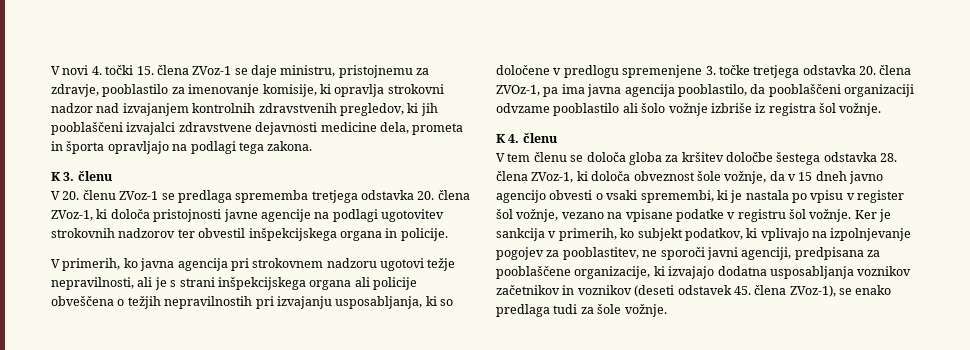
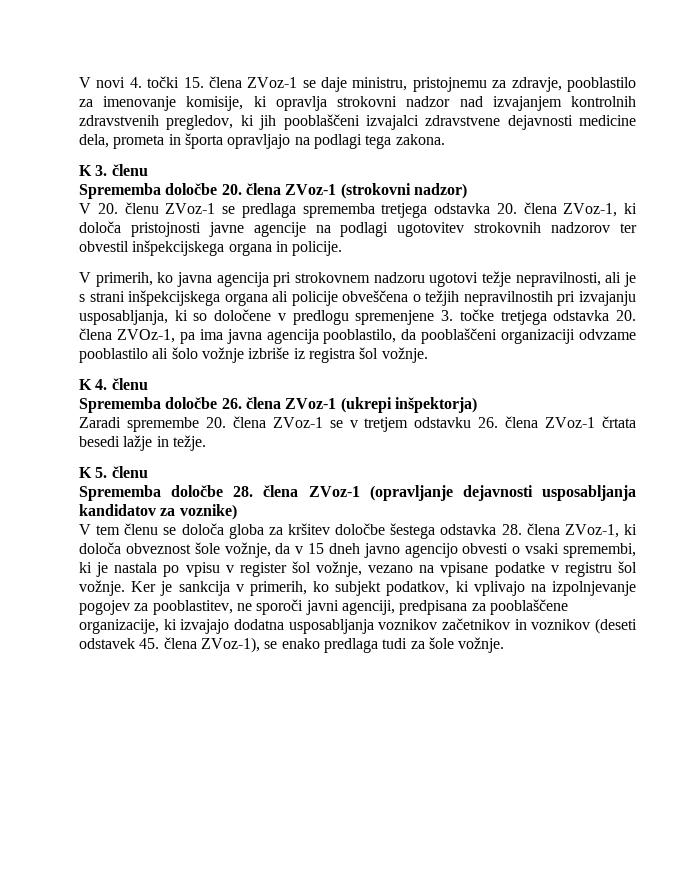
+ Sprememba določbe 20. člena ZVoz-1 (strokovni nadzor)
+ Sprememba določbe 26. člena ZVoz-1 (ukrepi inšpektorja)
+ Zaradi spremembe 20. člena ZVoz-1 se v tretjem odstavku 26. člena ZVoz-1 črtata besedi lažje in težje.
+ K 5. členu
+ Sprememba določbe 28. člena ZVoz-1 (opravljanje dejavnosti usposabljanja kandidatov za voznike)

